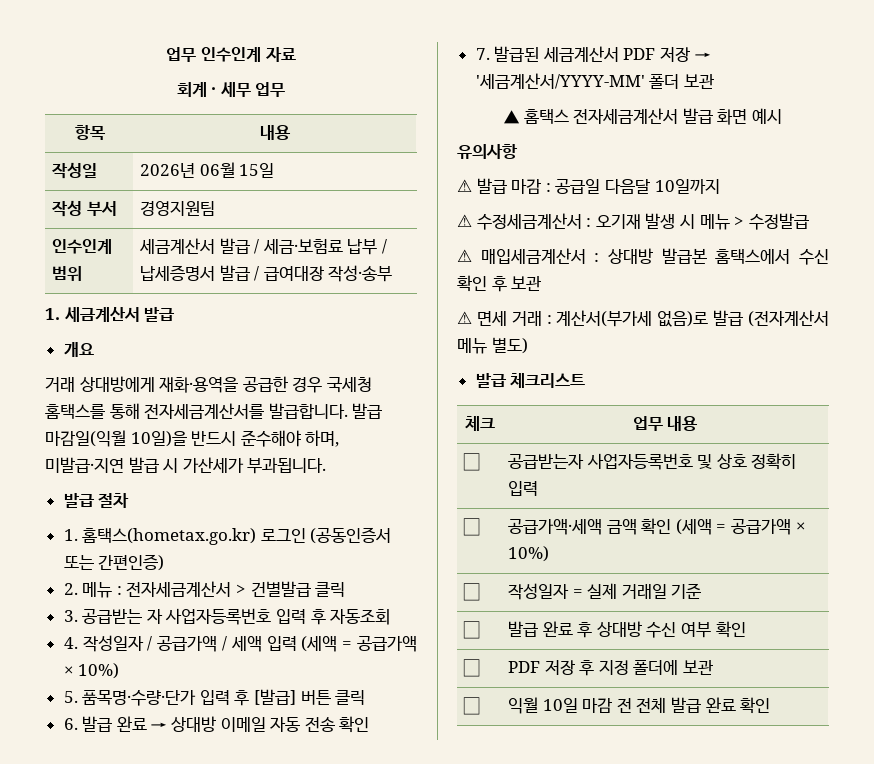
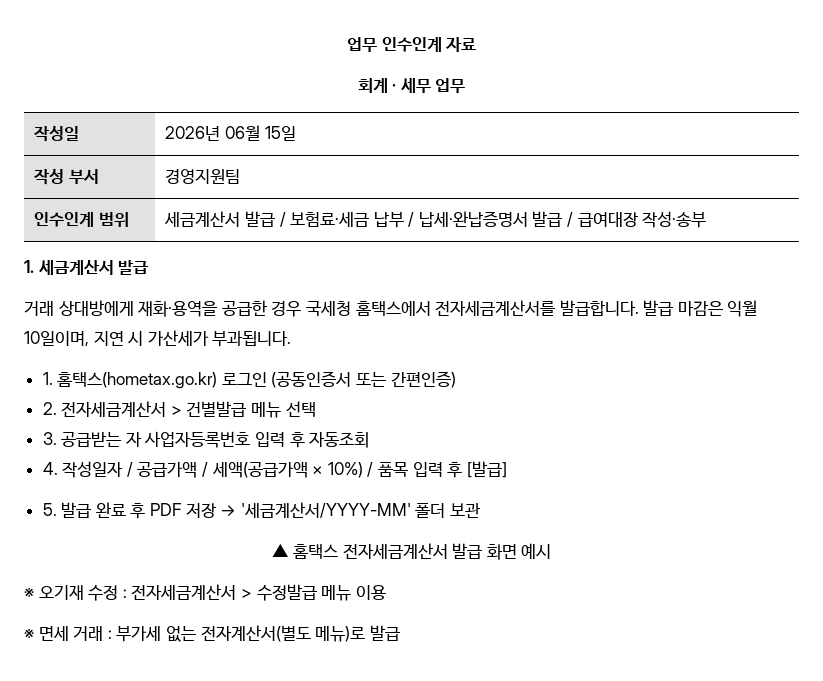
- 항목 | 내용
- 인수인계 범위 | 세금계산서 발급 / 세금·보험료 납부 / 납세증명서 발급 / 급여대장 작성·송부
+ 인수인계 범위 | 세금계산서 발급 / 보험료·세금 납부 / 납세·완납증명서 발급 / 급여대장 작성·송부
- 개요
- 거래 상대방에게 재화·용역을 공급한 경우 국세청 홈택스를 통해 전자세금계산서를 발급합니다.
+ 거래 상대방에게 재화·용역을 공급한 경우 국세청 홈택스에서 전자세금계산서를 발급합니다.
- 발급 마감일(익월 10일)을 반드시 준수해야 하며, 미발급·지연 발급 시 가산세가 부과됩니다.
+ 발급 마감은 익월 10일이며, 지연 시 가산세가 부과됩니다.
- 발급 절차
- 2. 메뉴 : 전자세금계산서 > 건별발급 클릭
+ 2. 전자세금계산서 > 건별발급 메뉴 선택
- 4. 작성일자 / 공급가액 / 세액 입력 (세액 = 공급가액 × 10%)
- 5. 품목명·수량·단가 입력 후 [발급] 버튼 클릭
- 6. 발급 완료 → 상대방 이메일 자동 전송 확인
- 7. 발급된 세금계산서 PDF 저장 → '세금계산서/YYYY-MM' 폴더 보관
+ 4. 작성일자 / 공급가액 / 세액(공급가액 × 10%) / 품목 입력 후 [발급]
+ 5. 발급 완료 후 PDF 저장 → '세금계산서/YYYY-MM' 폴더 보관
- 유의사항
- ⚠ 발급 마감 : 공급일 다음달 10일까지
- ⚠ 수정세금계산서 : 오기재 발생 시 메뉴 > 수정발급
- ⚠ 매입세금계산서 : 상대방 발급본 홈택스에서 수신 확인 후 보관
- ⚠ 면세 거래 : 계산서(부가세 없음)로 발급 (전자계산서 메뉴 별도)
- 발급 체크리스트
- 체크 | 업무 내용
- ☐ | 공급받는자 사업자등록번호 및 상호 정확히 입력
- ☐ | 공급가액·세액 금액 확인 (세액 = 공급가액 × 10%)
- ☐ | 작성일자 = 실제 거래일 기준
- ☐ | 발급 완료 후 상대방 수신 여부 확인
- ☐ | PDF 저장 후 지정 폴더에 보관
- ☐ | 익월 10일 마감 전 전체 발급 완료 확인
+ ※ 오기재 수정 : 전자세금계산서 > 수정발급 메뉴 이용
+ ※ 면세 거래 : 부가세 없는 전자계산서(별도 메뉴)로 발급

